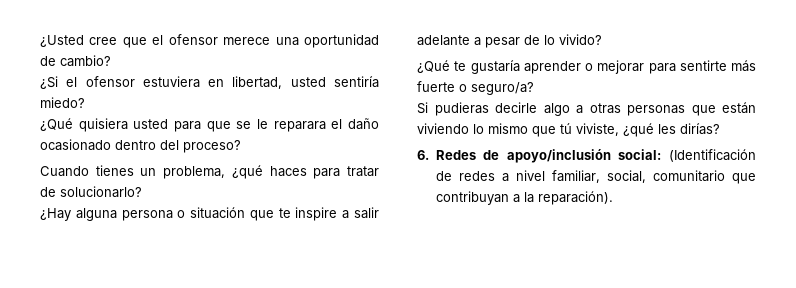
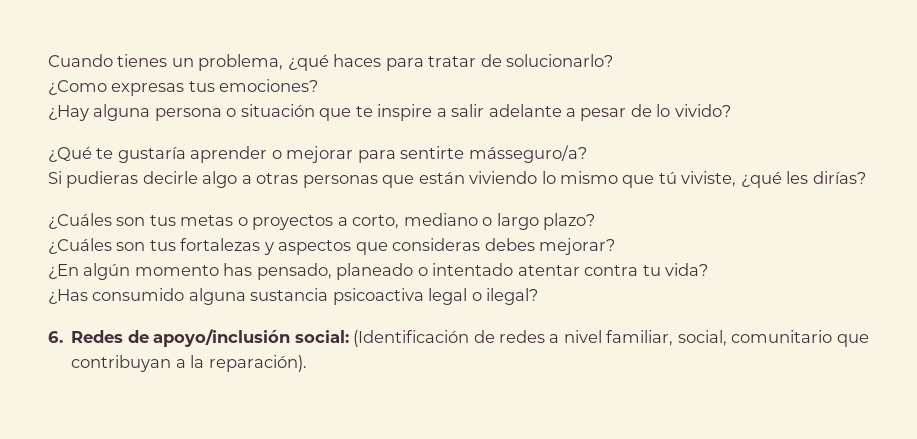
- ¿Usted cree que el ofensor merece una oportunidad de cambio?
- ¿Si el ofensor estuviera en libertad, usted sentiría miedo?
- ¿Qué quisiera usted para que se le reparara el daño ocasionado dentro del proceso?
+ ¿Como expresas tus emociones?
- ¿Qué te gustaría aprender o mejorar para sentirte más fuerte o seguro/a?
+ ¿Qué te gustaría aprender o mejorar para sentirte másseguro/a?
+ ¿Cuáles son tus metas o proyectos a corto, mediano o largo plazo?
+ ¿Cuáles son tus fortalezas y aspectos que consideras debes mejorar?
+ ¿En algún momento has pensado, planeado o intentado atentar contra tu vida?
+ ¿Has consumido alguna sustancia psicoactiva legal o ilegal?

